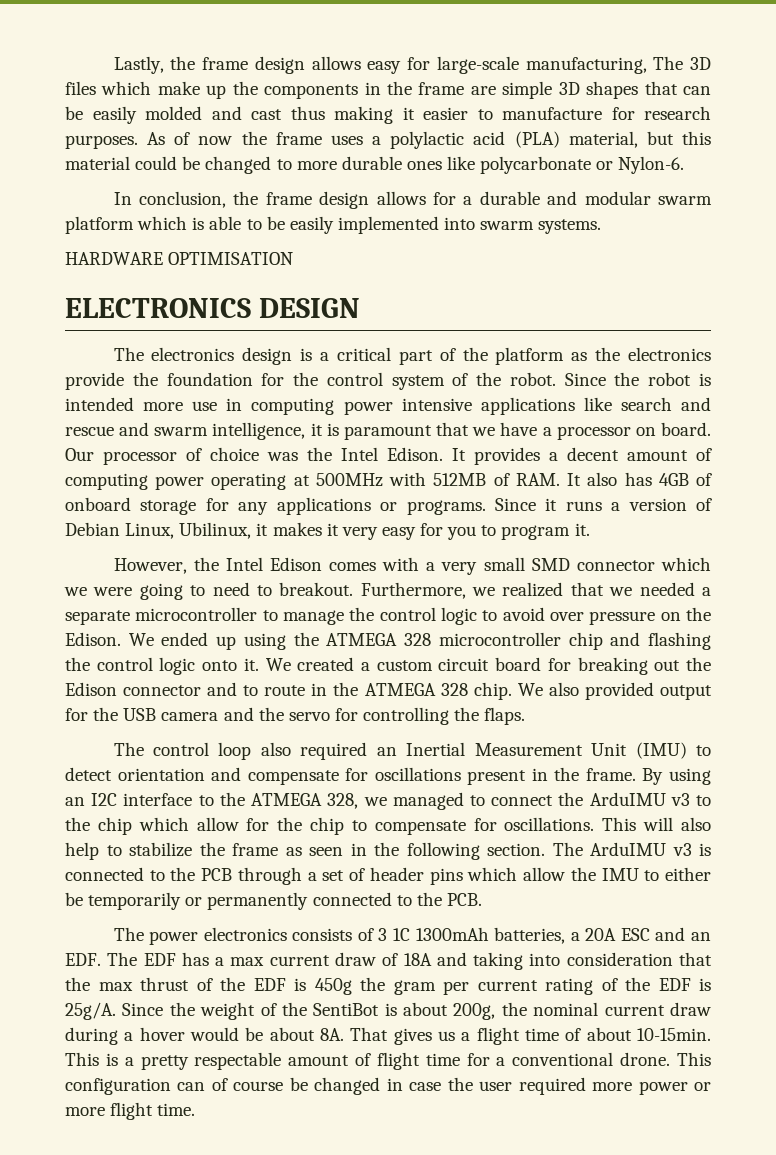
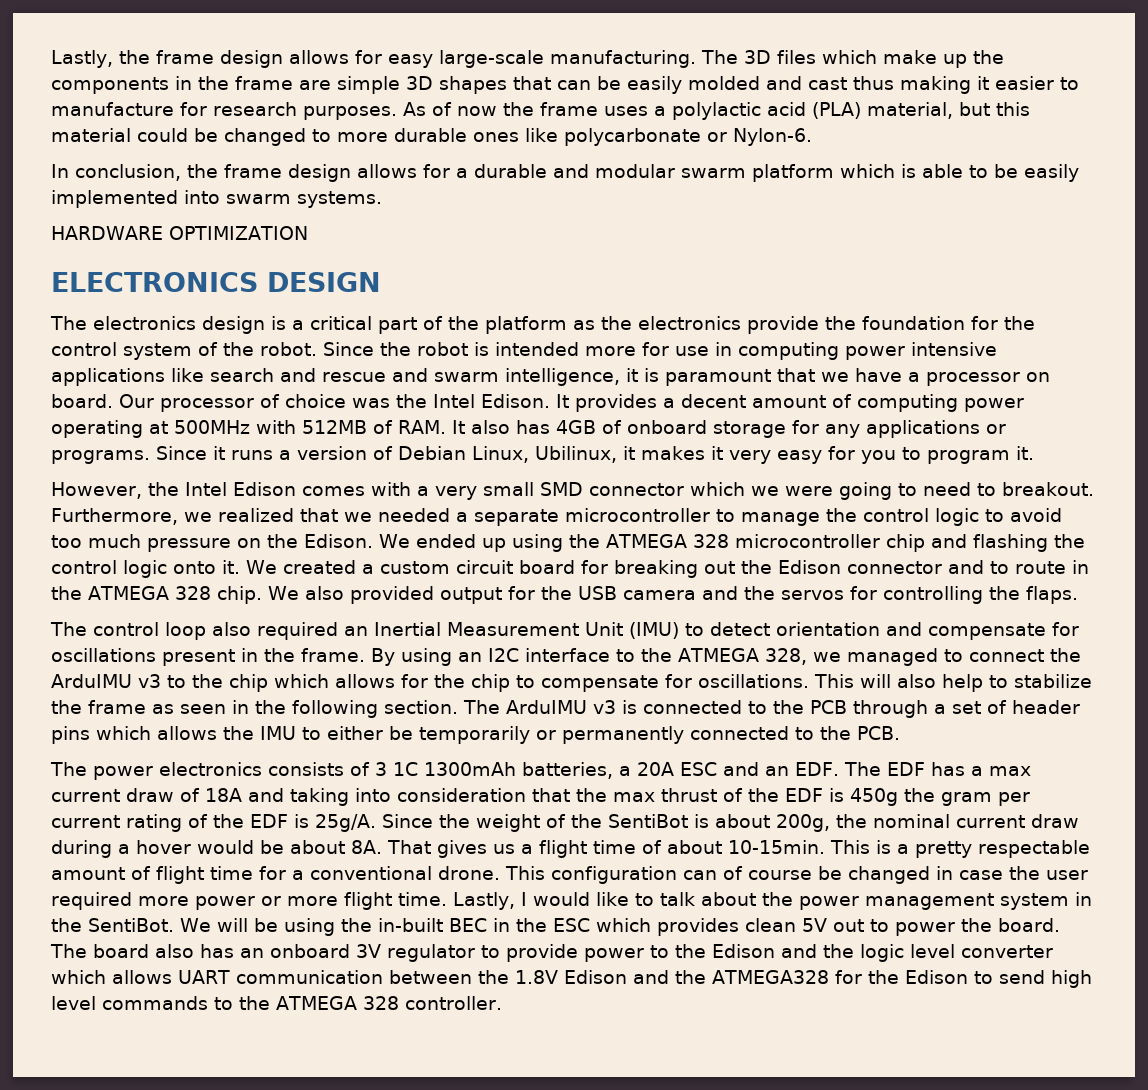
- Lastly, the frame design allows easy for large-scale manufacturing, The 3D files which make up the components in the frame are simple 3D shapes that can be easily molded and cast thus making it easier to manufacture for research purposes.
+ Lastly, the frame design allows for easy large-scale manufacturing. The 3D files which make up the components in the frame are simple 3D shapes that can be easily molded and cast thus making it easier to manufacture for research purposes.
- HARDWARE OPTIMISATION
+ HARDWARE OPTIMIZATION
- Since the robot is intended more use in computing power intensive applications like search and rescue and swarm intelligence, it is paramount that we have a processor on board.
+ Since the robot is intended more for use in computing power intensive applications like search and rescue and swarm intelligence, it is paramount that we have a processor on board.
- Furthermore, we realized that we needed a separate microcontroller to manage the control logic to avoid over pressure on the Edison.
+ Furthermore, we realized that we needed a separate microcontroller to manage the control logic to avoid too much pressure on the Edison.
- We also provided output for the USB camera and the servo for controlling the flaps.
+ We also provided output for the USB camera and the servos for controlling the flaps.
- By using an I2C interface to the ATMEGA 328, we managed to connect the ArduIMU v3 to the chip which allow for the chip to compensate for oscillations.
+ By using an I2C interface to the ATMEGA 328, we managed to connect the ArduIMU v3 to the chip which allows for the chip to compensate for oscillations.
- The ArduIMU v3 is connected to the PCB through a set of header pins which allow the IMU to either be temporarily or permanently connected to the PCB.
+ The ArduIMU v3 is connected to the PCB through a set of header pins which allows the IMU to either be temporarily or permanently connected to the PCB.
+ Lastly, I would like to talk about the power management system in the SentiBot. We will be using the in-built BEC in the ESC which provides clean 5V out to power the board. The board also has an onboard 3V regulator to provide power to the Edison and the logic level converter which allows UART communication between the 1.8V Edison and the ATMEGA328 for the Edison to send high level commands to the ATMEGA 328 controller.

